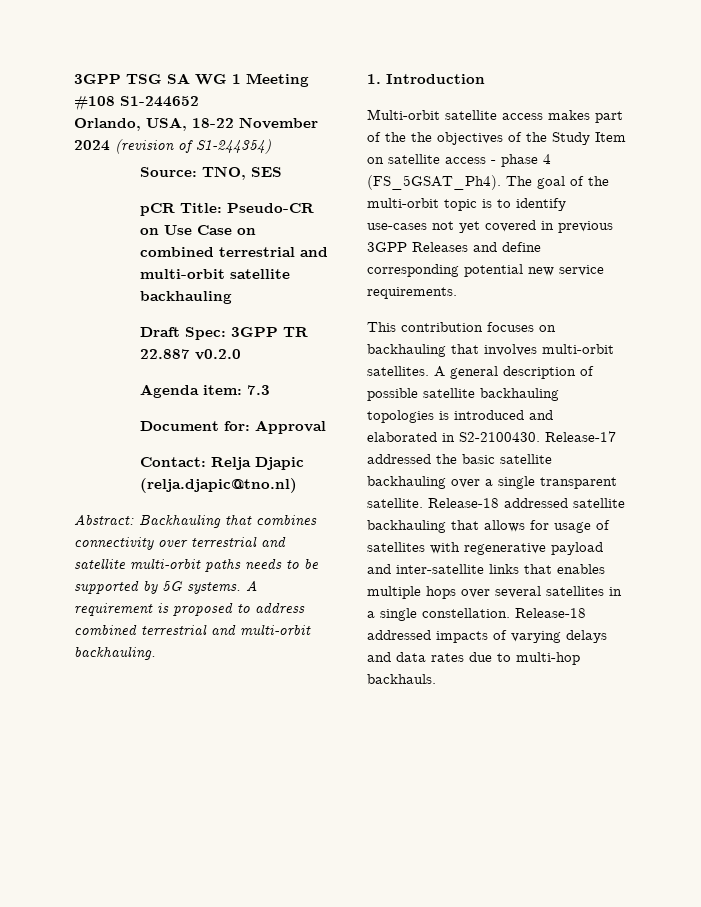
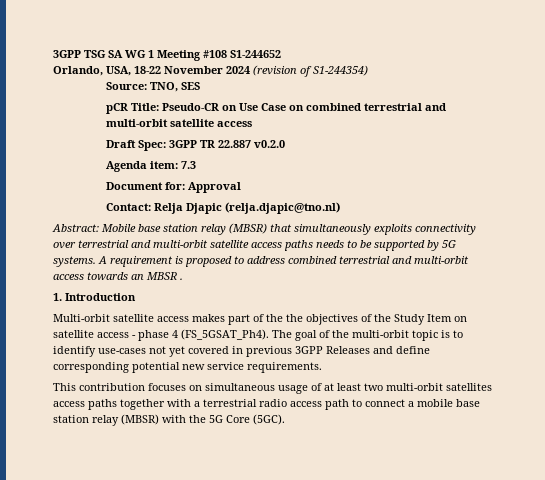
- pCR Title: Pseudo-CR on Use Case on combined terrestrial and multi-orbit satellite backhauling
+ pCR Title: Pseudo-CR on Use Case on combined terrestrial and multi-orbit satellite access
- Abstract: Backhauling that combines connectivity over terrestrial and satellite multi-orbit paths needs to be supported by 5G systems.
+ Abstract: Mobile base station relay (MBSR) that simultaneously exploits connectivity over terrestrial and multi-orbit satellite access paths needs to be supported by 5G systems.
- A requirement is proposed to address combined terrestrial and multi-orbit backhauling.
+ A requirement is proposed to address combined terrestrial and multi-orbit access towards an MBSR .
- This contribution focuses on backhauling that involves multi-orbit satellites. A general description of possible satellite backhauling topologies is introduced and elaborated in S2-2100430. Release-17 addressed the basic satellite backhauling over a single transparent satellite. Release-18 addressed satellite backhauling that allows for usage of satellites with regenerative payload and inter-satellite links that enables multiple hops over several satellites in a single constellation. Release-18 addressed impacts of varying delays and data rates due to multi-hop backhauls.
+ This contribution focuses on simultaneous usage of at least two multi-orbit satellites access paths together with a terrestrial radio access path to connect a mobile base station relay (MBSR) with the 5G Core (5GC).

